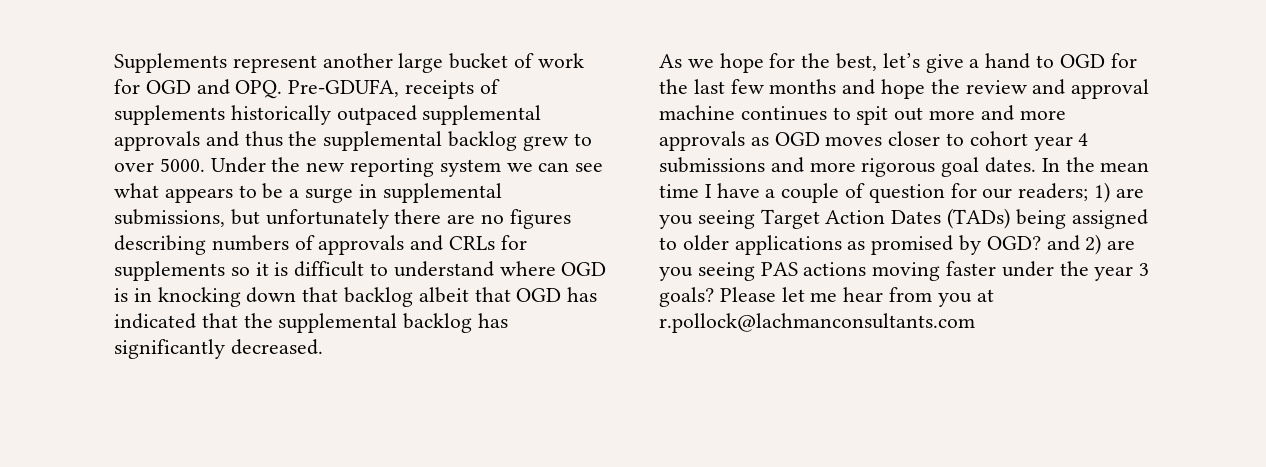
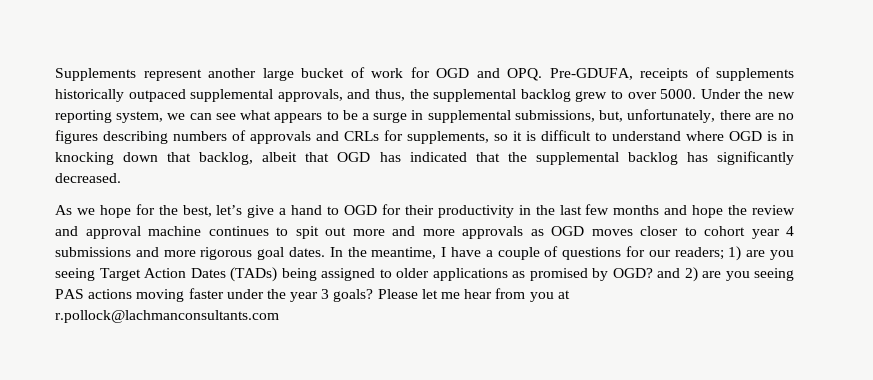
- Supplements represent another large bucket of work for OGD and OPQ. Pre-GDUFA, receipts of supplements historically outpaced supplemental approvals and thus the supplemental backlog grew to over 5000.
+ Supplements represent another large bucket of work for OGD and OPQ. Pre-GDUFA, receipts of supplements historically outpaced supplemental approvals, and thus, the supplemental backlog grew to over 5000.
- Under the new reporting system we can see what appears to be a surge in supplemental submissions, but unfortunately there are no figures describing numbers of approvals and CRLs for supplements so it is difficult to understand where OGD is in knocking down that backlog albeit that OGD has indicated that the supplemental backlog has significantly decreased.
+ Under the new reporting system, we can see what appears to be a surge in supplemental submissions, but, unfortunately, there are no figures describing numbers of approvals and CRLs for supplements, so it is difficult to understand where OGD is in knocking down that backlog, albeit that OGD has indicated that the supplemental backlog has significantly decreased.
- As we hope for the best, let’s give a hand to OGD for the last few months and hope the review and approval machine continues to spit out more and more approvals as OGD moves closer to cohort year 4 submissions and more rigorous goal dates.
+ As we hope for the best, let’s give a hand to OGD for their productivity in the last few months and hope the review and approval machine continues to spit out more and more approvals as OGD moves closer to cohort year 4 submissions and more rigorous goal dates.
- In the mean time I have a couple of question for our readers; 1) are you seeing Target Action Dates (TADs) being assigned to older applications as promised by OGD? and 2) are you seeing PAS actions moving faster under the year 3 goals?
+ In the meantime, I have a couple of questions for our readers; 1) are you seeing Target Action Dates (TADs) being assigned to older applications as promised by OGD? and 2) are you seeing PAS actions moving faster under the year 3 goals?

